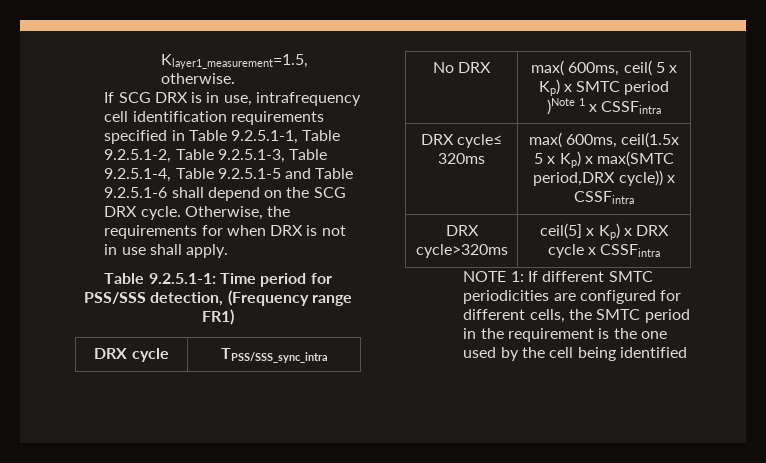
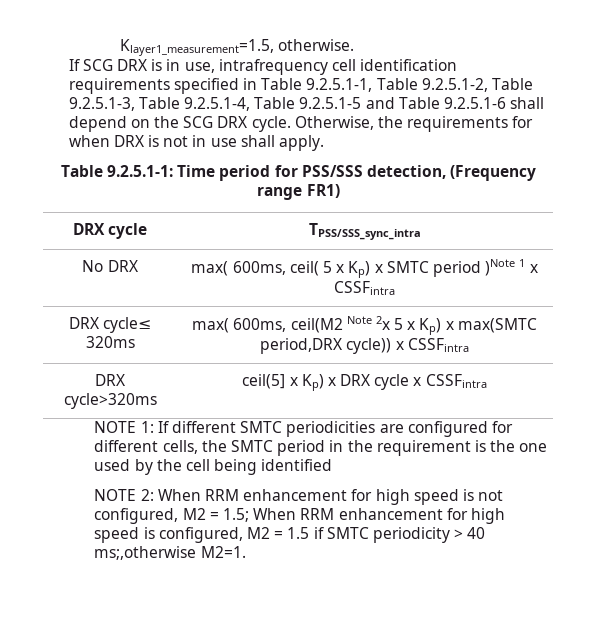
- DRX cycle≤ 320ms | max( 600ms, ceil(1.5x 5 x Kp) x max(SMTC period,DRX cycle)) x CSSFintra
+ DRX cycle≤ 320ms | max( 600ms, ceil(M2 Note 2x 5 x Kp) x max(SMTC period,DRX cycle)) x CSSFintra
+ NOTE 2: When RRM enhancement for high speed is not configured, M2 = 1.5; When RRM enhancement for high speed is configured, M2 = 1.5 if SMTC periodicity > 40 ms;,otherwise M2=1.

